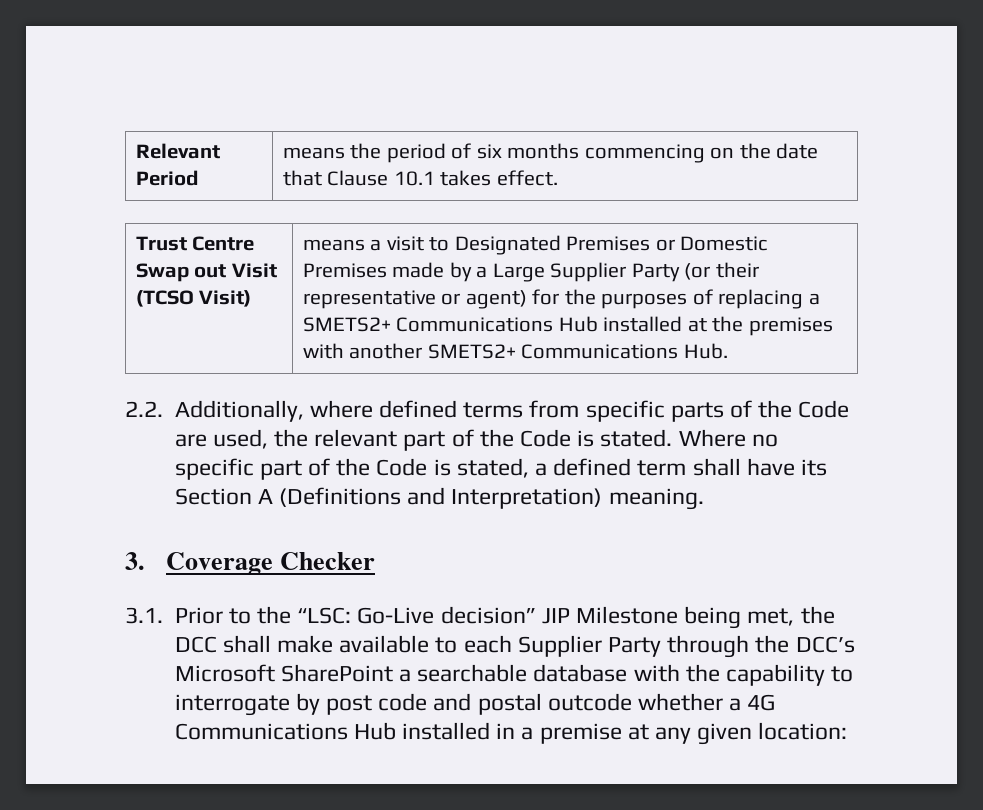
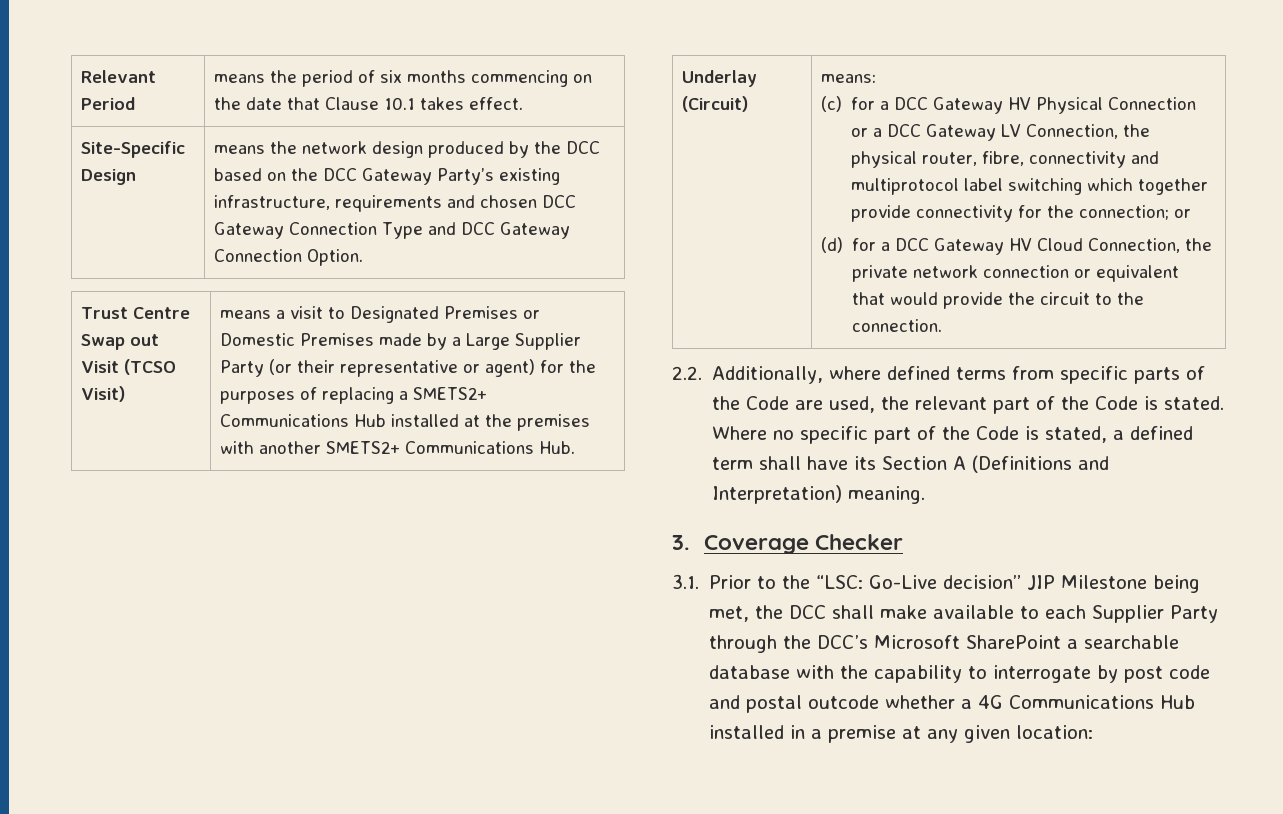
+ Site-Specific Design | means the network design produced by the DCC based on the DCC Gateway Party’s existing infrastructure, requirements and chosen DCC Gateway Connection Type and DCC Gateway Connection Option.
+ Underlay (Circuit) | means:
+ (c) for a DCC Gateway HV Physical Connection or a DCC Gateway LV Connection, the physical router, fibre, connectivity and multiprotocol label switching which together provide connectivity for the connection; or
+ (d) for a DCC Gateway HV Cloud Connection, the private network connection or equivalent that would provide the circuit to the connection.

